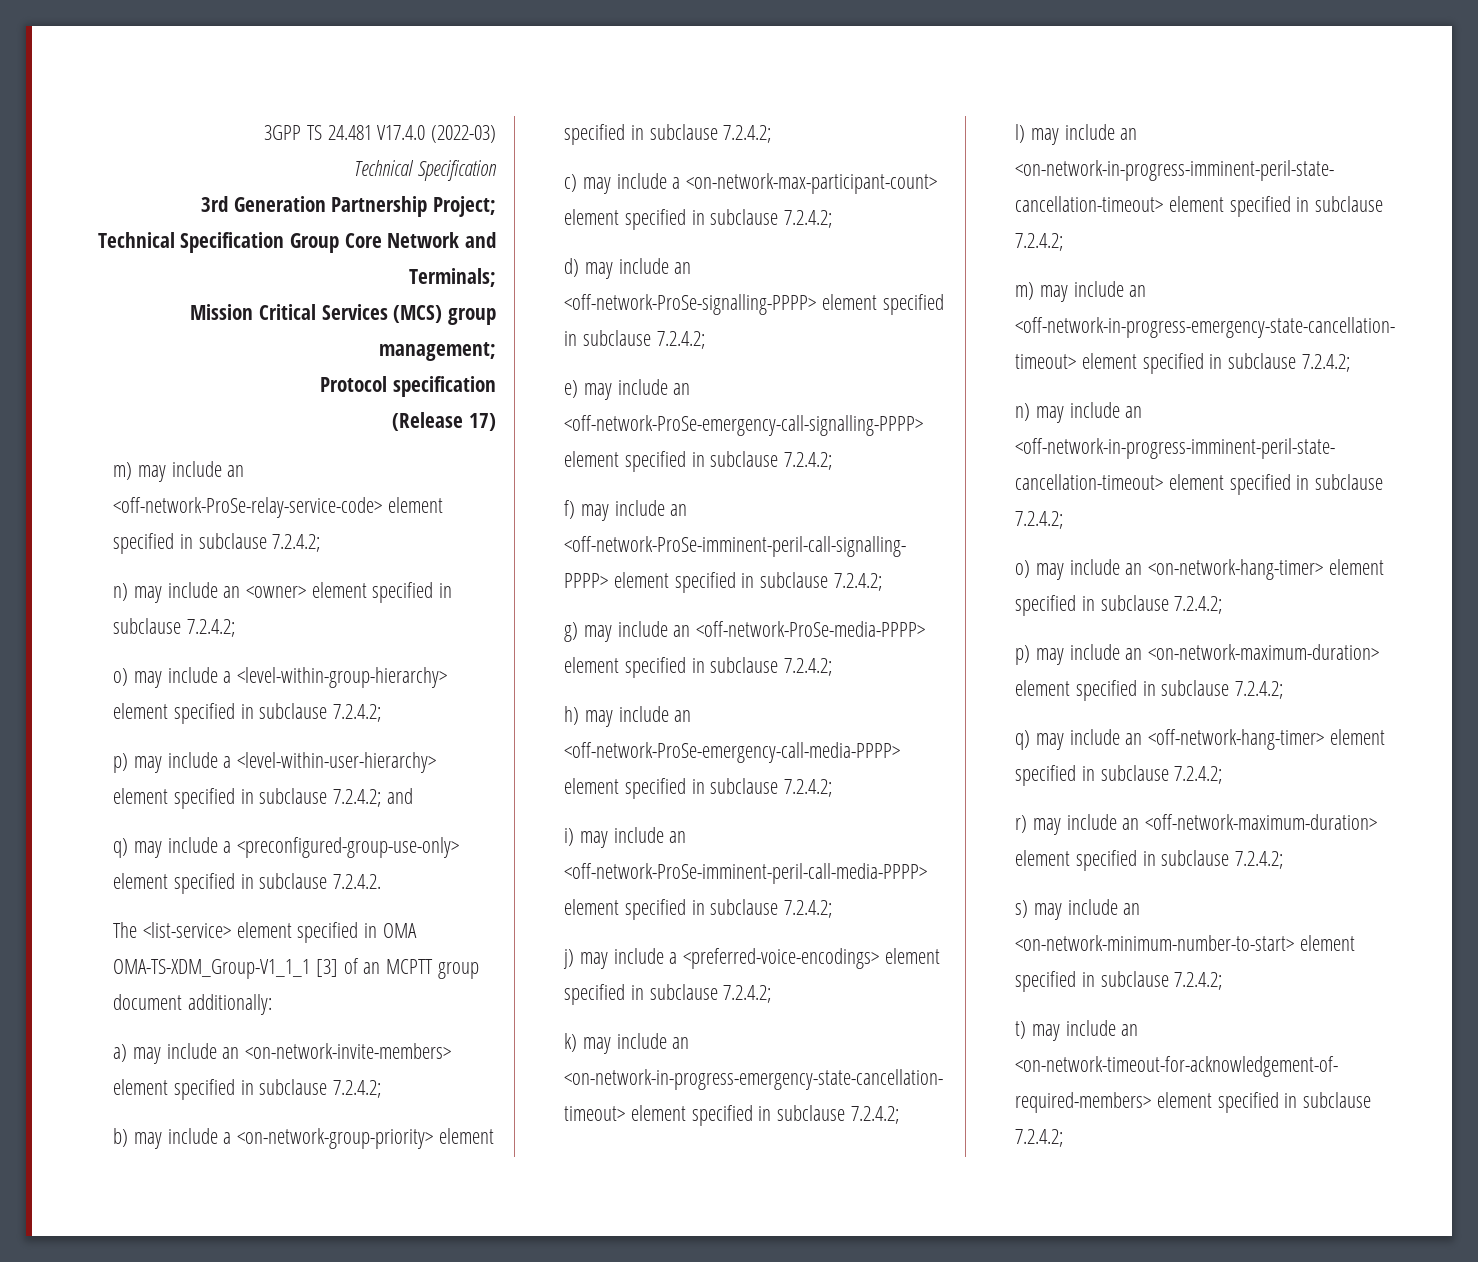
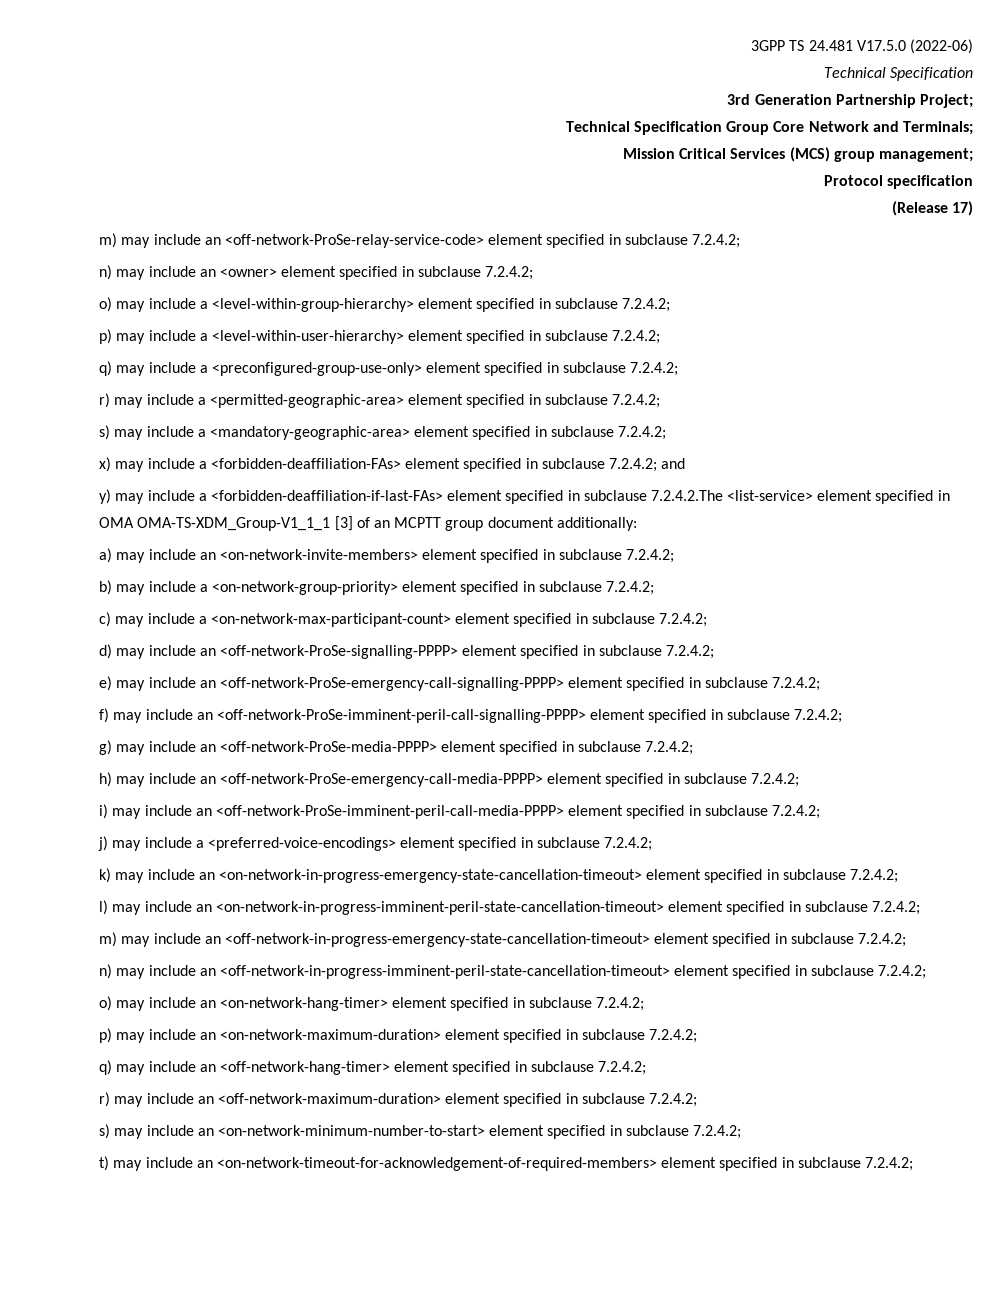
- 3GPP TS 24.481 V17.4.0 (2022-03)
+ 3GPP TS 24.481 V17.5.0 (2022-06)
- p) may include a <level-within-user-hierarchy> element specified in subclause 7.2.4.2; and
+ p) may include a <level-within-user-hierarchy> element specified in subclause 7.2.4.2;
- q) may include a <preconfigured-group-use-only> element specified in subclause 7.2.4.2.
- The <list-service> element specified in OMA OMA-TS-XDM_Group-V1_1_1 [3] of an MCPTT group document additionally:
+ q) may include a <preconfigured-group-use-only> element specified in subclause 7.2.4.2;
+ r) may include a <permitted-geographic-area> element specified in subclause 7.2.4.2;
+ s) may include a <mandatory-geographic-area> element specified in subclause 7.2.4.2;
+ x) may include a <forbidden-deaffiliation-FAs> element specified in subclause 7.2.4.2; and
+ y) may include a <forbidden-deaffiliation-if-last-FAs> element specified in subclause 7.2.4.2.The <list-service> element specified in OMA OMA-TS-XDM_Group-V1_1_1 [3] of an MCPTT group document additionally:

